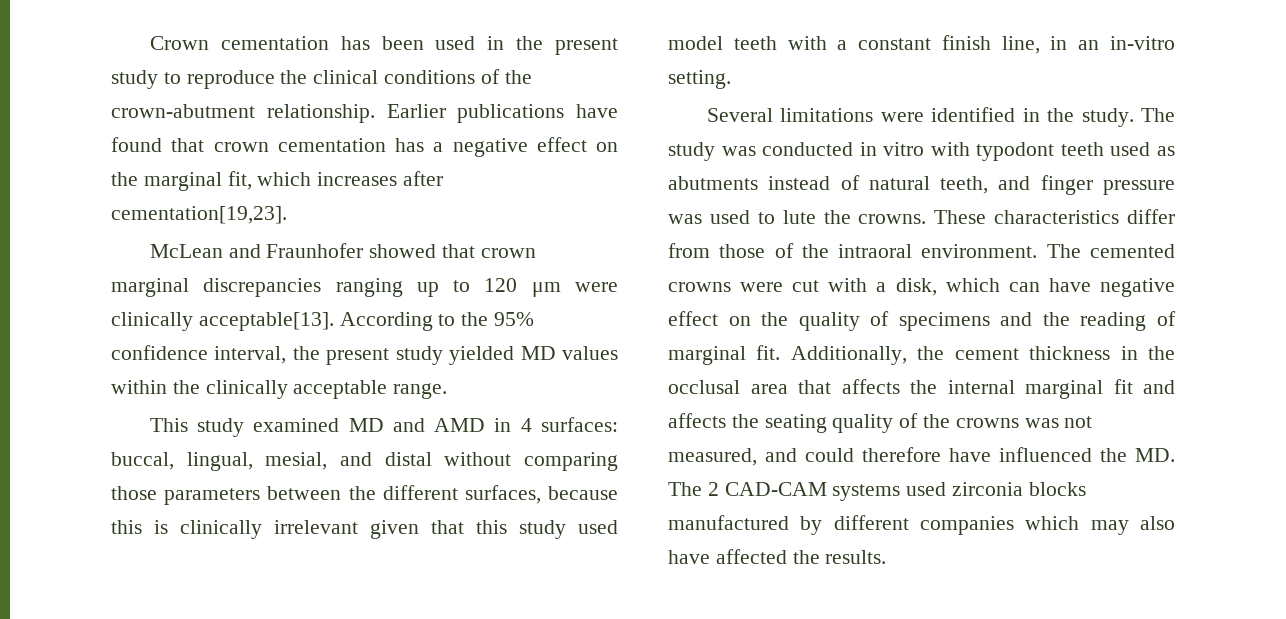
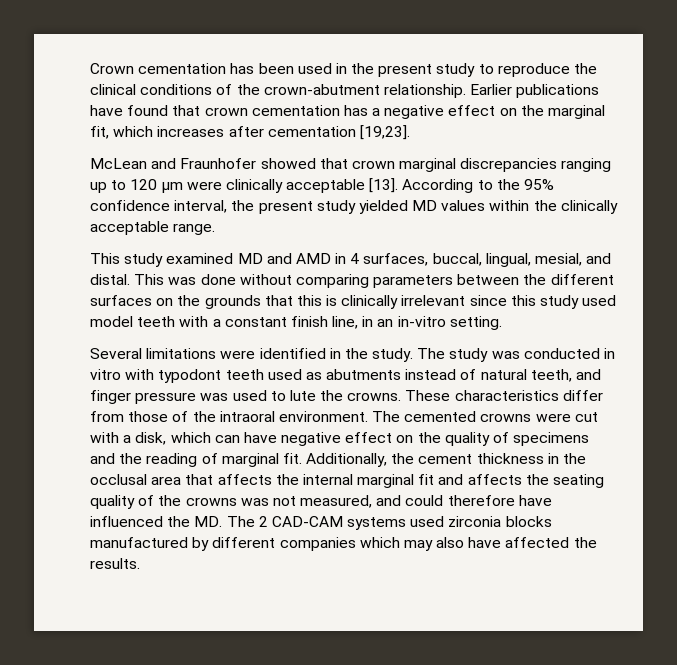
- Earlier publications have found that crown cementation has a negative effect on the marginal fit, which increases after cementation[19,23].
+ Earlier publications have found that crown cementation has a negative effect on the marginal fit, which increases after cementation [19,23].
- McLean and Fraunhofer showed that crown marginal discrepancies ranging up to 120 μm were clinically acceptable[13].
+ McLean and Fraunhofer showed that crown marginal discrepancies ranging up to 120 μm were clinically acceptable [13].
- This study examined MD and AMD in 4 surfaces: buccal, lingual, mesial, and distal without comparing those parameters between the different surfaces, because this is clinically irrelevant given that this study used model teeth with a constant finish line, in an in-vitro setting.
+ This study examined MD and AMD in 4 surfaces, buccal, lingual, mesial, and distal. This was done without comparing parameters between the different surfaces on the grounds that this is clinically irrelevant since this study used model teeth with a constant finish line, in an in-vitro setting.

